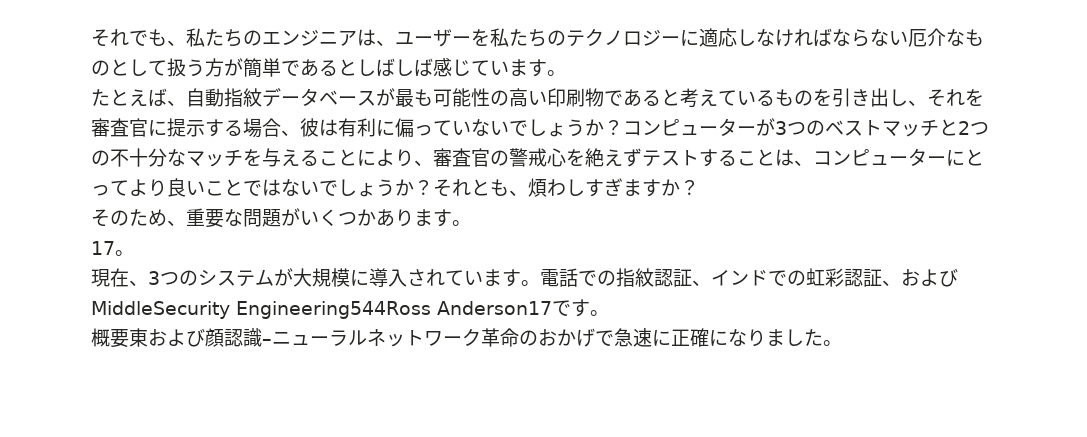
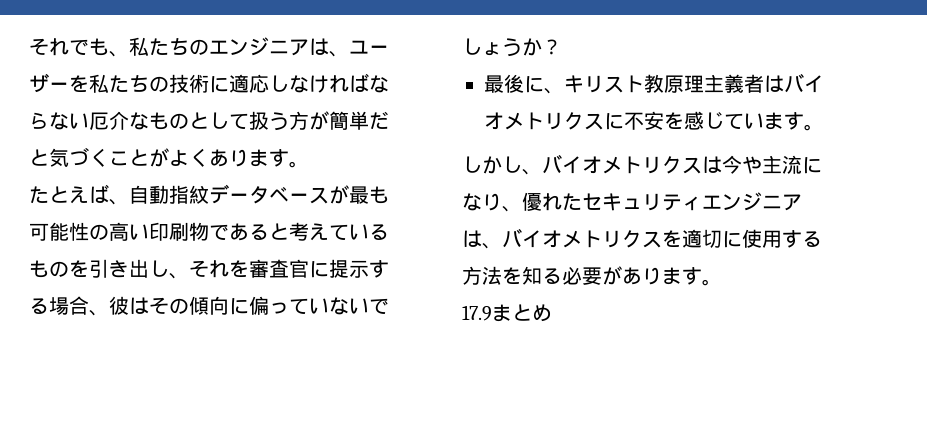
- それでも、私たちのエンジニアは、ユーザーを私たちのテクノロジーに適応しなければならない厄介なものとして扱う方が簡単であるとしばしば感じています。
+ それでも、私たちのエンジニアは、ユーザーを私たちの技術に適応しなければならない厄介なものとして扱う方が簡単だと気づくことがよくあります。
- たとえば、自動指紋データベースが最も可能性の高い印刷物であると考えているものを引き出し、それを審査官に提示する場合、彼は有利に偏っていないでしょうか？コンピューターが3つのベストマッチと2つの不十分なマッチを与えることにより、審査官の警戒心を絶えずテストすることは、コンピューターにとってより良いことではないでしょうか？それとも、煩わしすぎますか？
- そのため、重要な問題がいくつかあります。
- 17。
- 現在、3つのシステムが大規模に導入されています。電話での指紋認証、インドでの虹彩認証、およびMiddleSecurity Engineering544Ross Anderson17です。
- 概要東および顔認識–ニューラルネットワーク革命のおかげで急速に正確になりました。
+ たとえば、自動指紋データベースが最も可能性の高い印刷物であると考えているものを引き出し、それを審査官に提示する場合、彼はその傾向に偏っていないでしょうか？
+ 最後に、キリスト教原理主義者はバイオメトリクスに不安を感じています。
+ しかし、バイオメトリクスは今や主流になり、優れたセキュリティエンジニアは、バイオメトリクスを適切に使用する方法を知る必要があります。
+ 17.9まとめ

